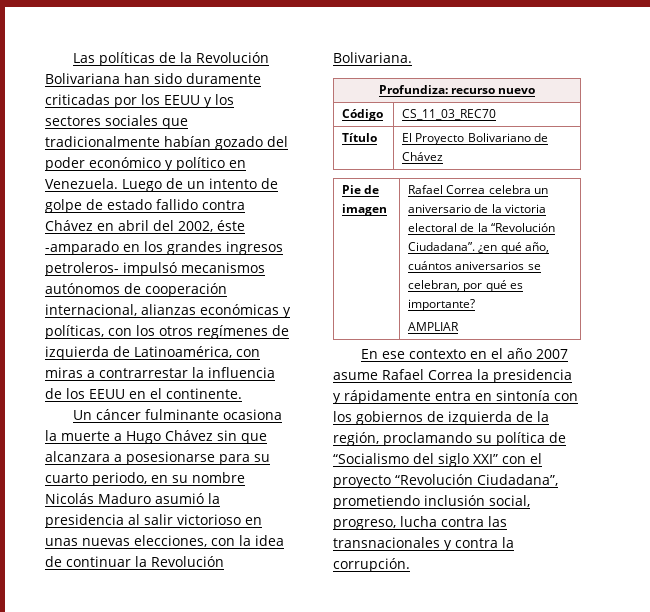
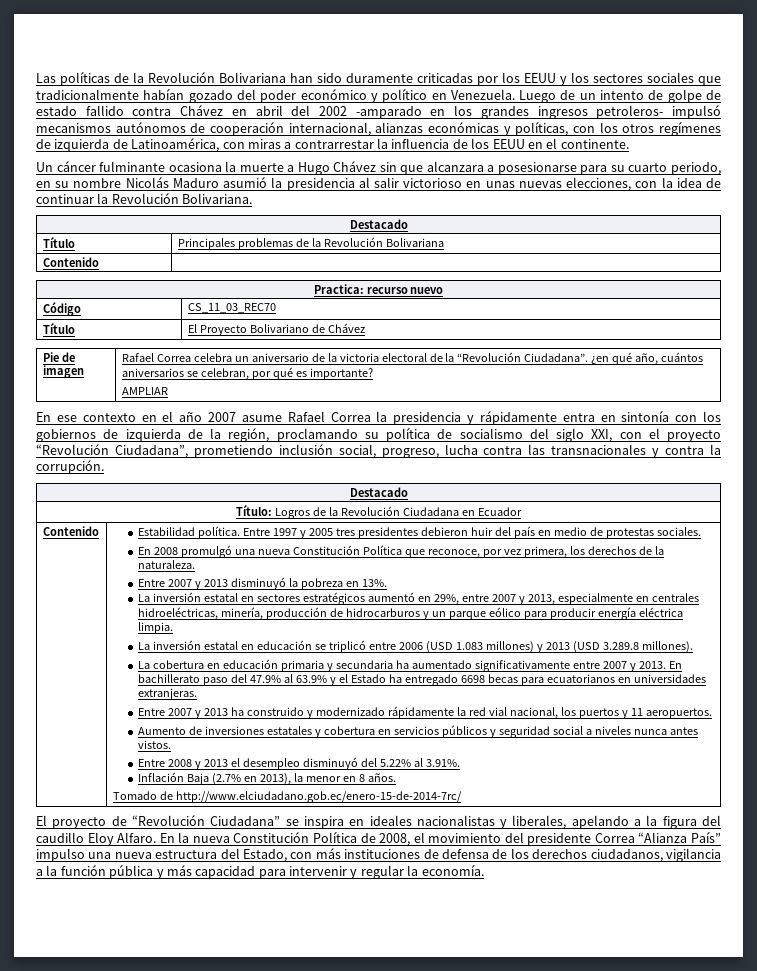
- Luego de un intento de golpe de estado fallido contra Chávez en abril del 2002, éste -amparado en los grandes ingresos petroleros- impulsó mecanismos autónomos de cooperación internacional, alianzas económicas y políticas, con los otros regímenes de izquierda de Latinoamérica, con miras a contrarrestar la influencia de los EEUU en el continente.
+ Luego de un intento de golpe de estado fallido contra Chávez en abril del 2002 -amparado en los grandes ingresos petroleros- impulsó mecanismos autónomos de cooperación internacional, alianzas económicas y políticas, con los otros regímenes de izquierda de Latinoamérica, con miras a contrarrestar la influencia de los EEUU en el continente.
  Un cáncer fulminante ocasiona la muerte a Hugo Chávez sin que alcanzara a posesionarse para su cuarto periodo, en su nombre Nicolás Maduro asumió la presidencia al salir victorioso en unas nuevas elecciones, con la idea de continuar la Revolución Bolivariana.
- Profundiza: recurso nuevo
+ Destacado
+ Título | Principales problemas de la Revolución Bolivariana
+ Contenido |
+ Practica: recurso nuevo
- En ese contexto en el año 2007 asume Rafael Correa la presidencia y rápidamente entra en sintonía con los gobiernos de izquierda de la región, proclamando su política de “Socialismo del siglo XXI” con el proyecto “Revolución Ciudadana”, prometiendo inclusión social, progreso, lucha contra las transnacionales y contra la corrupción.
+ En ese contexto en el año 2007 asume Rafael Correa la presidencia y rápidamente entra en sintonía con los gobiernos de izquierda de la región, proclamando su política de socialismo del siglo XXI, con el proyecto “Revolución Ciudadana”, prometiendo inclusión social, progreso, lucha contra las transnacionales y contra la corrupción.
+ Destacado
+ Título: Logros de la Revolución Ciudadana en Ecuador
+ Contenido | Estabilidad política. Entre 1997 y 2005 tres presidentes debieron huir del país en medio de protestas sociales.
+ En 2008 promulgó una nueva Constitución Política que reconoce, por vez primera, los derechos de la naturaleza.
+ Entre 2007 y 2013 disminuyó la pobreza en 13%.
+ La inversión estatal en sectores estratégicos aumentó en 29%, entre 2007 y 2013, especialmente en centrales hidroeléctricas, minería, producción de hidrocarburos y un parque eólico para producir energía eléctrica limpia.
+ La inversión estatal en educación se triplicó entre 2006 (USD 1.083 millones) y 2013 (USD 3.289.8 millones).
+ La cobertura en educación primaria y secundaria ha aumentado significativamente entre 2007 y 2013. En bachillerato paso del 47.9% al 63.9% y el Estado ha entregado 6698 becas para ecuatorianos en universidades extranjeras.
+ Entre 2007 y 2013 ha construido y modernizado rápidamente la red vial nacional, los puertos y 11 aeropuertos.
+ Aumento de inversiones estatales y cobertura en servicios públicos y seguridad social a niveles nunca antes vistos.
+ Entre 2008 y 2013 el desempleo disminuyó del 5.22% al 3.91%.
+ Inflación Baja (2.7% en 2013), la menor en 8 años.
+ Tomado de http://www.elciudadano.gob.ec/enero-15-de-2014-7rc/
+ El proyecto de “Revolución Ciudadana” se inspira en ideales nacionalistas y liberales, apelando a la figura del caudillo Eloy Alfaro. En la nueva Constitución Política de 2008, el movimiento del presidente Correa “Alianza País” impulso una nueva estructura del Estado, con más instituciones de defensa de los derechos ciudadanos, vigilancia a la función pública y más capacidad para intervenir y regular la economía.

